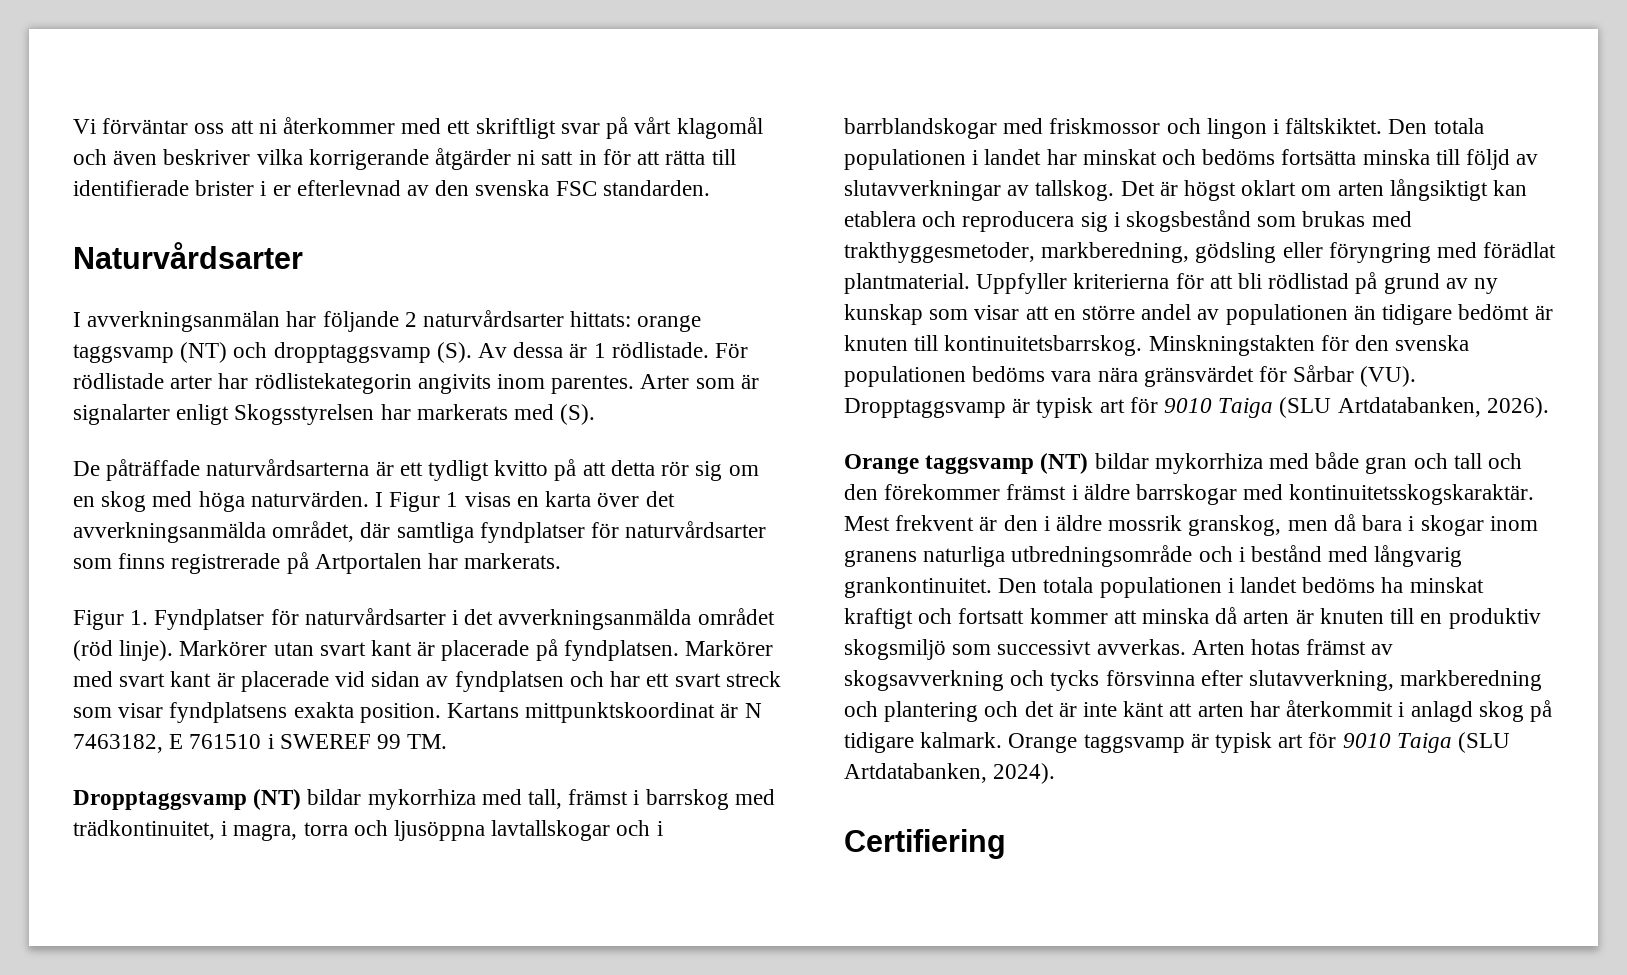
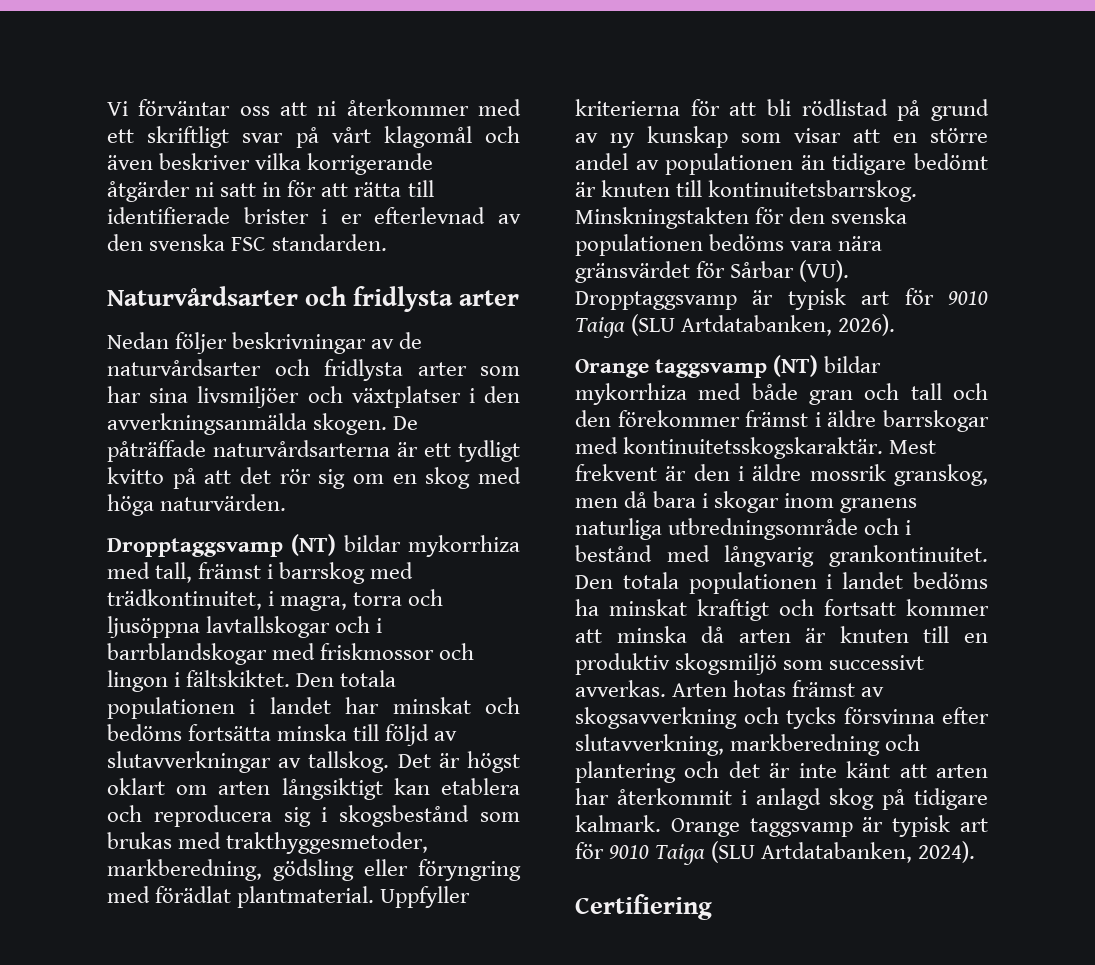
- Naturvårdsarter
- I avverkningsanmälan har följande 2 naturvårdsarter hittats: orange taggsvamp (NT) och dropptaggsvamp (S). Av dessa är 1 rödlistade. För rödlistade arter har rödlistekategorin angivits inom parentes. Arter som är signalarter enligt Skogsstyrelsen har markerats med (S).
- De påträffade naturvårdsarterna är ett tydligt kvitto på att detta rör sig om en skog med höga naturvärden. I Figur 1 visas en karta över det avverkningsanmälda området, där samtliga fyndplatser för naturvårdsarter som finns registrerade på Artportalen har markerats.
- Figur 1. Fyndplatser för naturvårdsarter i det avverkningsanmälda området (röd linje). Markörer utan svart kant är placerade på fyndplatsen. Markörer med svart kant är placerade vid sidan av fyndplatsen och har ett svart streck som visar fyndplatsens exakta position. Kartans mittpunktskoordinat är N 7463182, E 761510 i SWEREF 99 TM.
+ Naturvårdsarter och fridlysta arter
+ Nedan följer beskrivningar av de naturvårdsarter och fridlysta arter som har sina livsmiljöer och växtplatser i den avverkningsanmälda skogen. De påträffade naturvårdsarterna är ett tydligt kvitto på att det rör sig om en skog med höga naturvärden.

